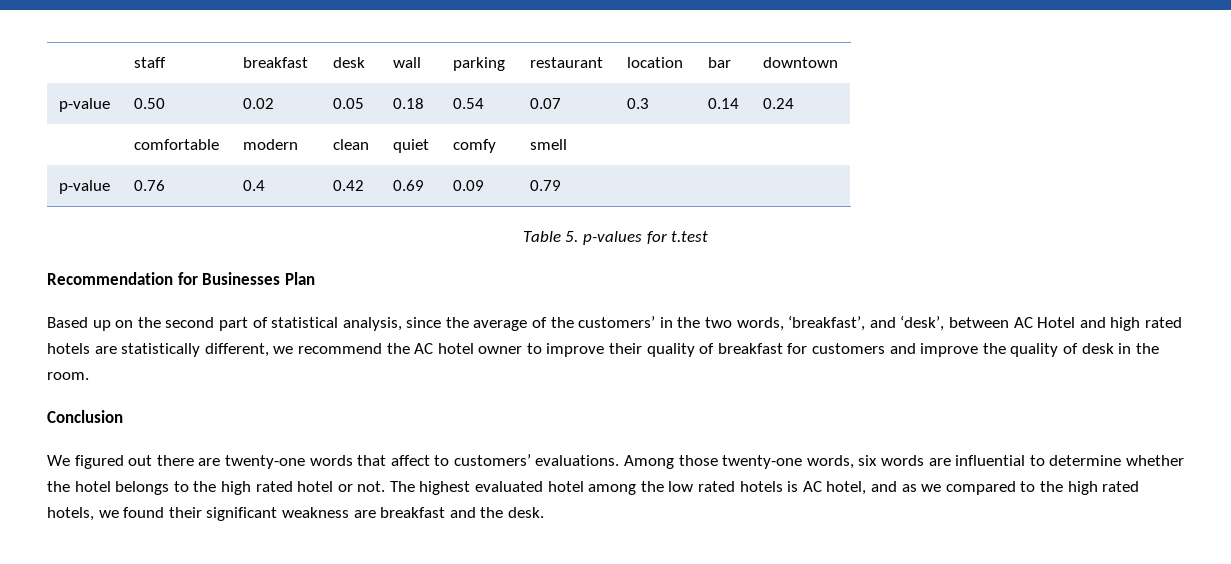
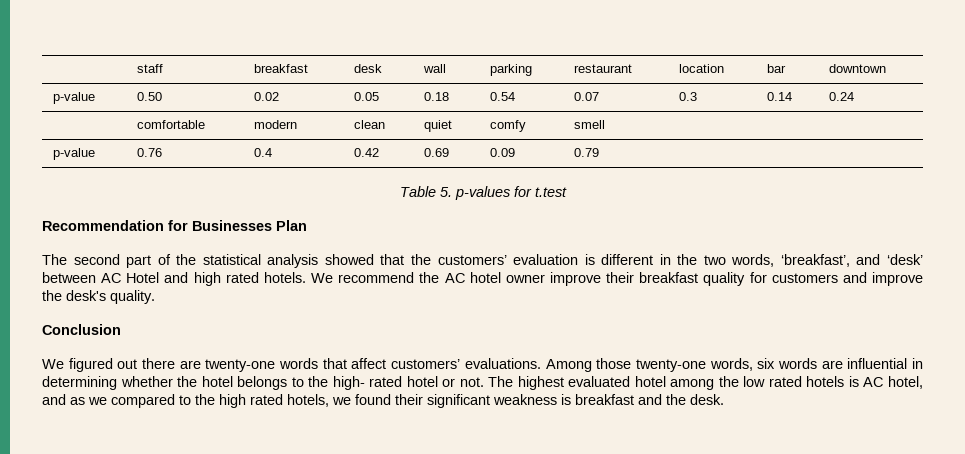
- Based up on the second part of statistical analysis, since the average of the customers’ in the two words, ‘breakfast’, and ‘desk’, between AC Hotel and high rated hotels are statistically different, we recommend the AC hotel owner to improve their quality of breakfast for customers and improve the quality of desk in the room.
+ The second part of the statistical analysis showed that the customers’ evaluation is different in the two words, ‘breakfast’, and ‘desk’ between AC Hotel and high rated hotels. We recommend the AC hotel owner improve their breakfast quality for customers and improve the desk's quality.
- We figured out there are twenty-one words that affect to customers’ evaluations.
+ We figured out there are twenty-one words that affect customers’ evaluations.
- Among those twenty-one words, six words are influential to determine whether the hotel belongs to the high rated hotel or not.
+ Among those twenty-one words, six words are influential in determining whether the hotel belongs to the high- rated hotel or not.
- The highest evaluated hotel among the low rated hotels is AC hotel, and as we compared to the high rated hotels, we found their significant weakness are breakfast and the desk.
+ The highest evaluated hotel among the low rated hotels is AC hotel, and as we compared to the high rated hotels, we found their significant weakness is breakfast and the desk.

